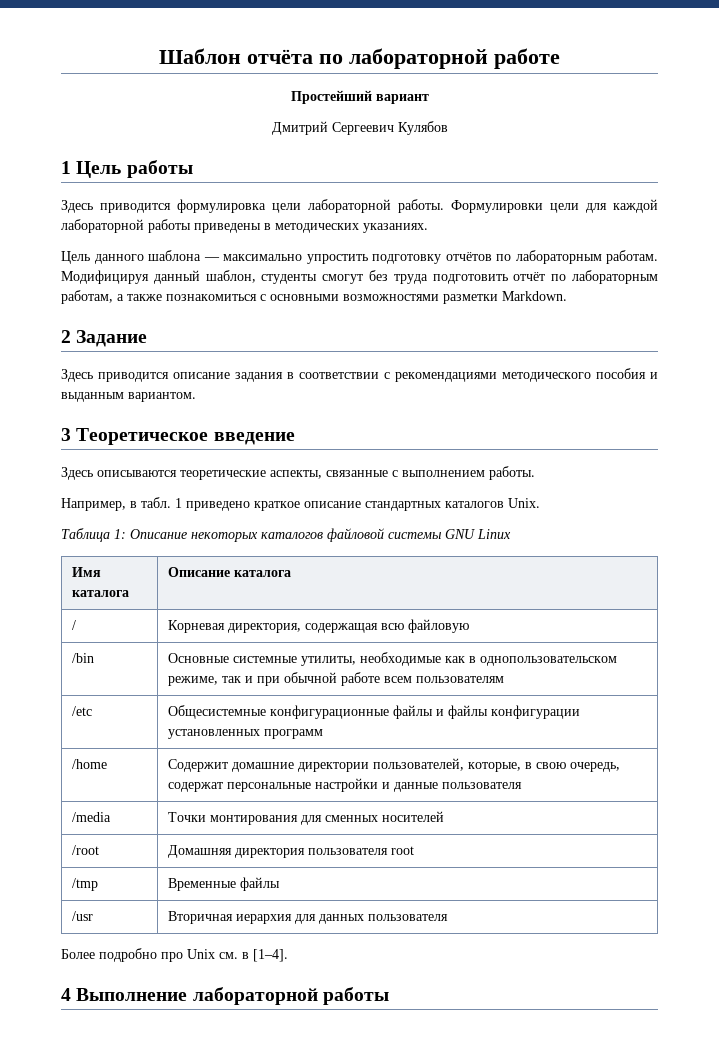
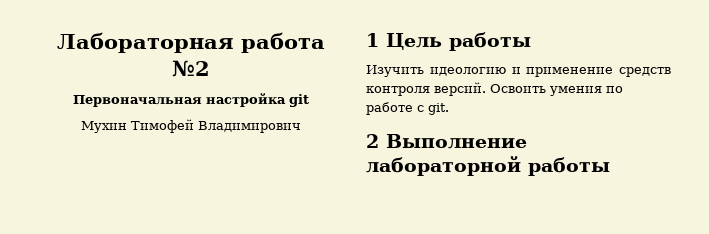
- Шаблон отчёта по лабораторной работе
- Простейший вариант
- Дмитрий Сергеевич Кулябов
+ Лабораторная работа №2
+ Первоначальная настройка git
+ Мухин Тимофей Владимирович
  1 Цель работы
- Здесь приводится формулировка цели лабораторной работы. Формулировки цели для каждой лабораторной работы приведены в методических указаниях.
- Цель данного шаблона — максимально упростить подготовку отчётов по лабораторным работам. Модифицируя данный шаблон, студенты смогут без труда подготовить отчёт по лабораторным работам, а также познакомиться с основными возможностями разметки Markdown.
- 2 Задание
- Здесь приводится описание задания в соответствии с рекомендациями методического пособия и выданным вариантом.
- 3 Теоретическое введение
- Здесь описываются теоретические аспекты, связанные с выполнением работы.
- Например, в табл. 1 приведено краткое описание стандартных каталогов Unix.
- Таблица 1: Описание некоторых каталогов файловой системы GNU Linux
- Имя каталога | Описание каталога
- / | Корневая директория, содержащая всю файловую
- /bin | Основные системные утилиты, необходимые как в однопользовательском режиме, так и при обычной работе всем пользователям
- /etc | Общесистемные конфигурационные файлы и файлы конфигурации установленных программ
- /home | Содержит домашние директории пользователей, которые, в свою очередь, содержат персональные настройки и данные пользователя
- /media | Точки монтирования для сменных носителей
- /root | Домашняя директория пользователя root
- /tmp | Временные файлы
- /usr | Вторичная иерархия для данных пользователя
- Более подробно про Unix см. в [1–4].
- 4 Выполнение лабораторной работы
+ Изучить идеологию и применение средств контроля версий. Освоить умения по работе с git.
+ 2 Выполнение лабораторной работы

